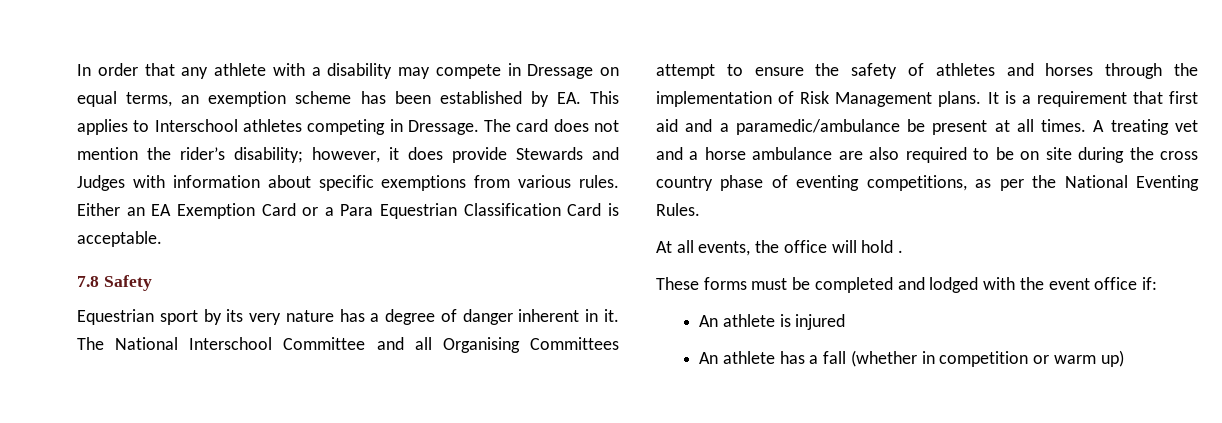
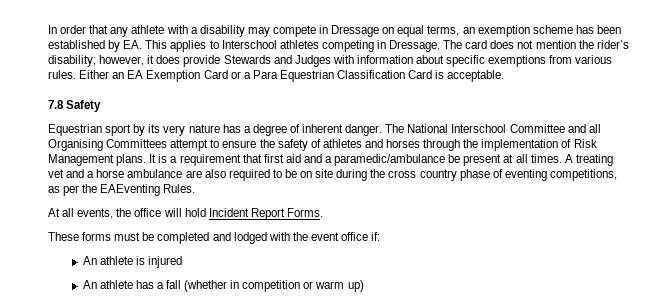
- Equestrian sport by its very nature has a degree of danger inherent in it.
+ Equestrian sport by its very nature has a degree of inherent danger.
- A treating vet and a horse ambulance are also required to be on site during the cross country phase of eventing competitions, as per the National Eventing Rules.
+ A treating vet and a horse ambulance are also required to be on site during the cross country phase of eventing competitions, as per the EAEventing Rules.
- At all events, the office will hold .
+ At all events, the office will hold Incident Report Forms.

